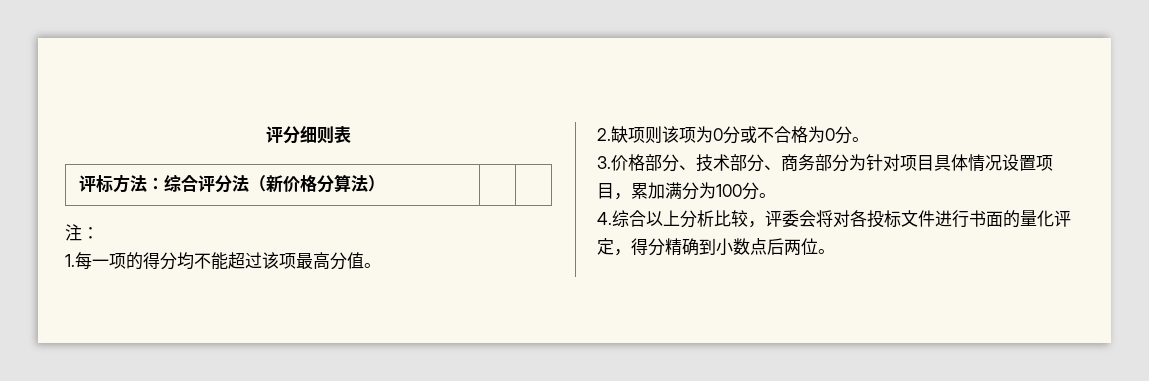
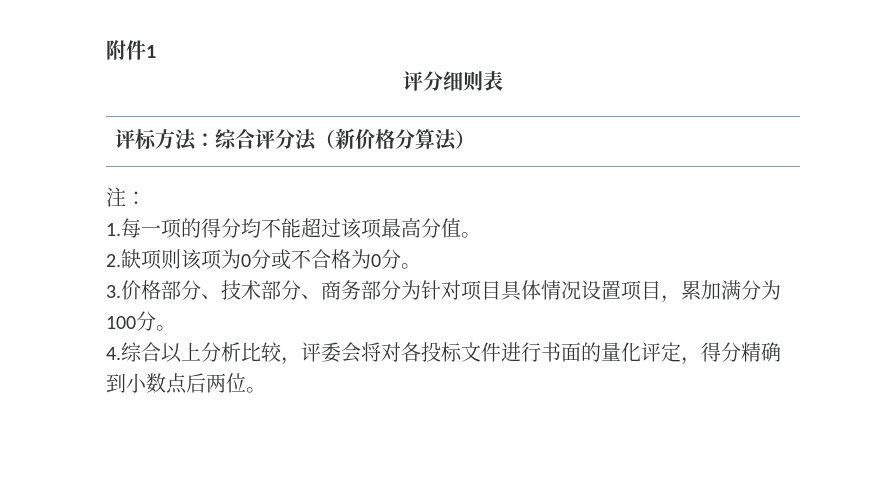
+ 附件1

